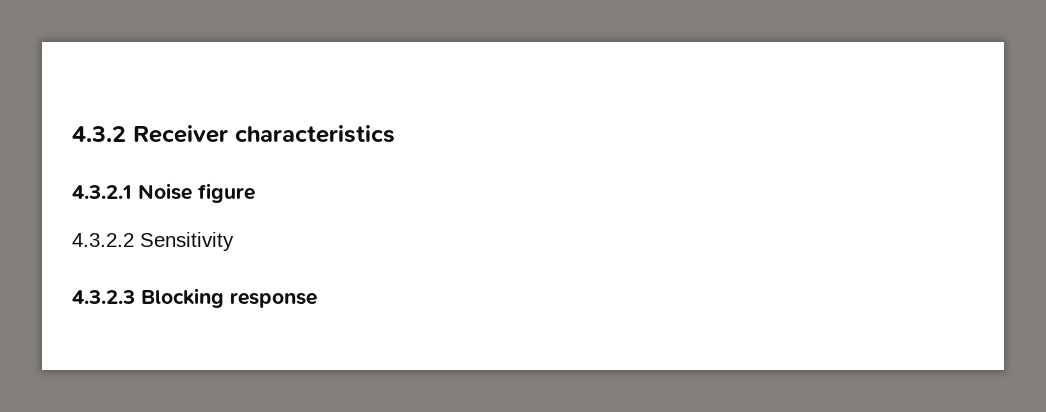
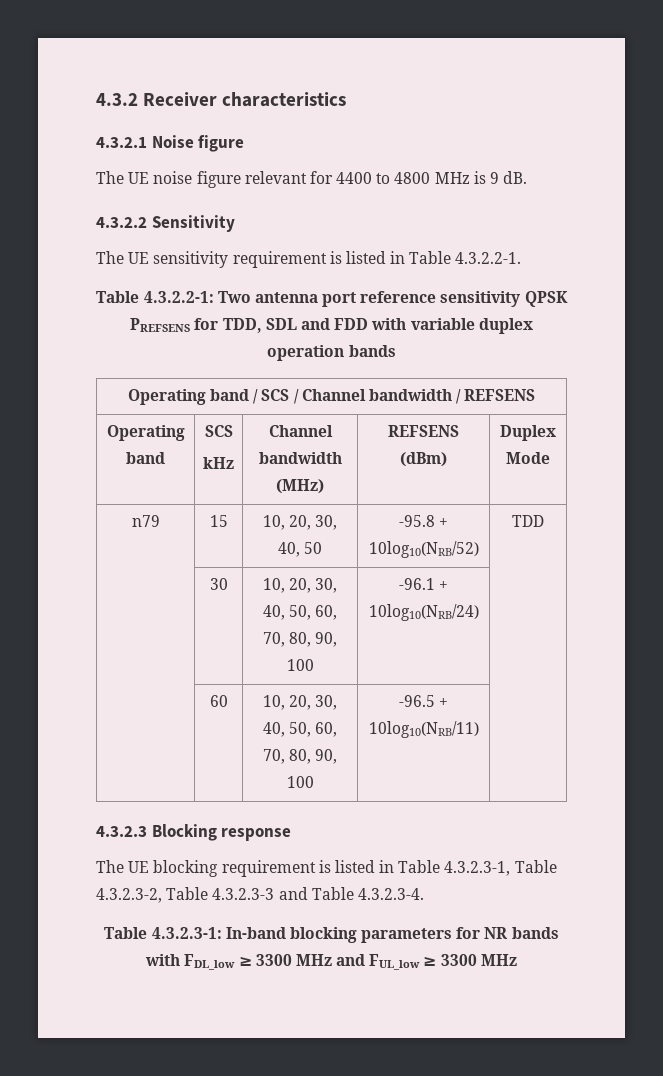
+ The UE noise figure relevant for 4400 to 4800 MHz is 9 dB.
  4.3.2.2 Sensitivity
+ The UE sensitivity requirement is listed in Table 4.3.2.2-1.
+ Table 4.3.2.2-1: Two antenna port reference sensitivity QPSK PREFSENS for TDD, SDL and FDD with variable duplex operation bands
+ Operating band / SCS / Channel bandwidth / REFSENS
+ Operating band | SCS
+ kHz | Channel bandwidth (MHz) | REFSENS (dBm) | Duplex Mode
+ n79 | 15 | 10, 20, 30, 40, 50 | -95.8 + 10log10(NRB/52) | TDD
+ | 30 | 10, 20, 30, 40, 50, 60, 70, 80, 90, 100 | -96.1 + 10log10(NRB/24) |
+ | 60 | 10, 20, 30, 40, 50, 60, 70, 80, 90, 100 | -96.5 + 10log10(NRB/11) |
  4.3.2.3 Blocking response
+ The UE blocking requirement is listed in Table 4.3.2.3-1, Table 4.3.2.3-2, Table 4.3.2.3-3 and Table 4.3.2.3-4.
+ Table 4.3.2.3-1: In-band blocking parameters for NR bands with FDL_low ≥ 3300 MHz and FUL_low ≥ 3300 MHz

